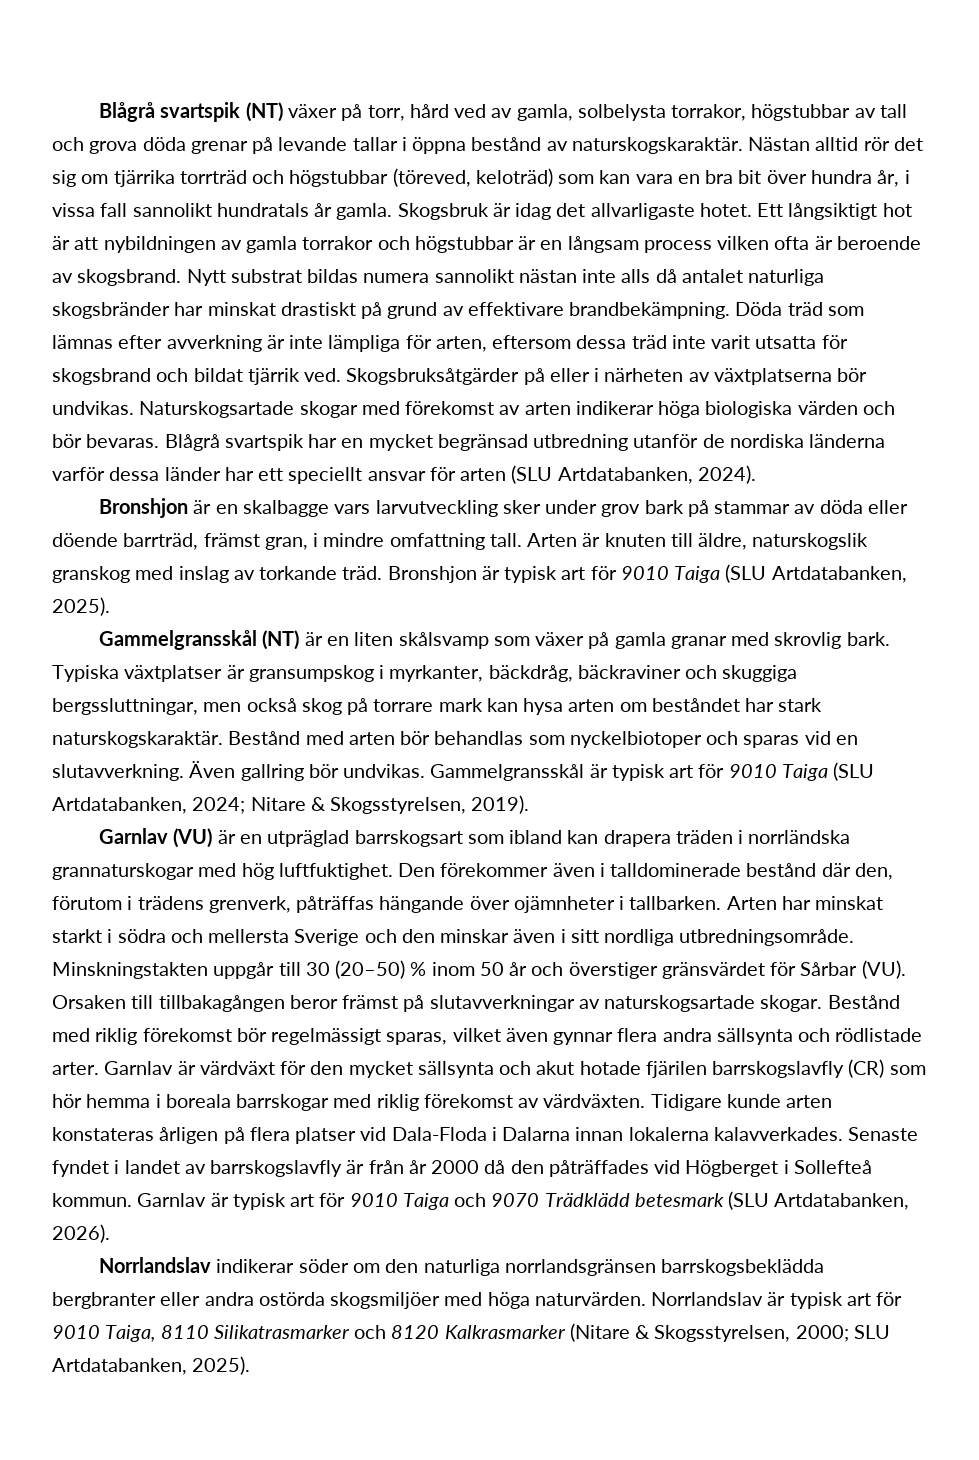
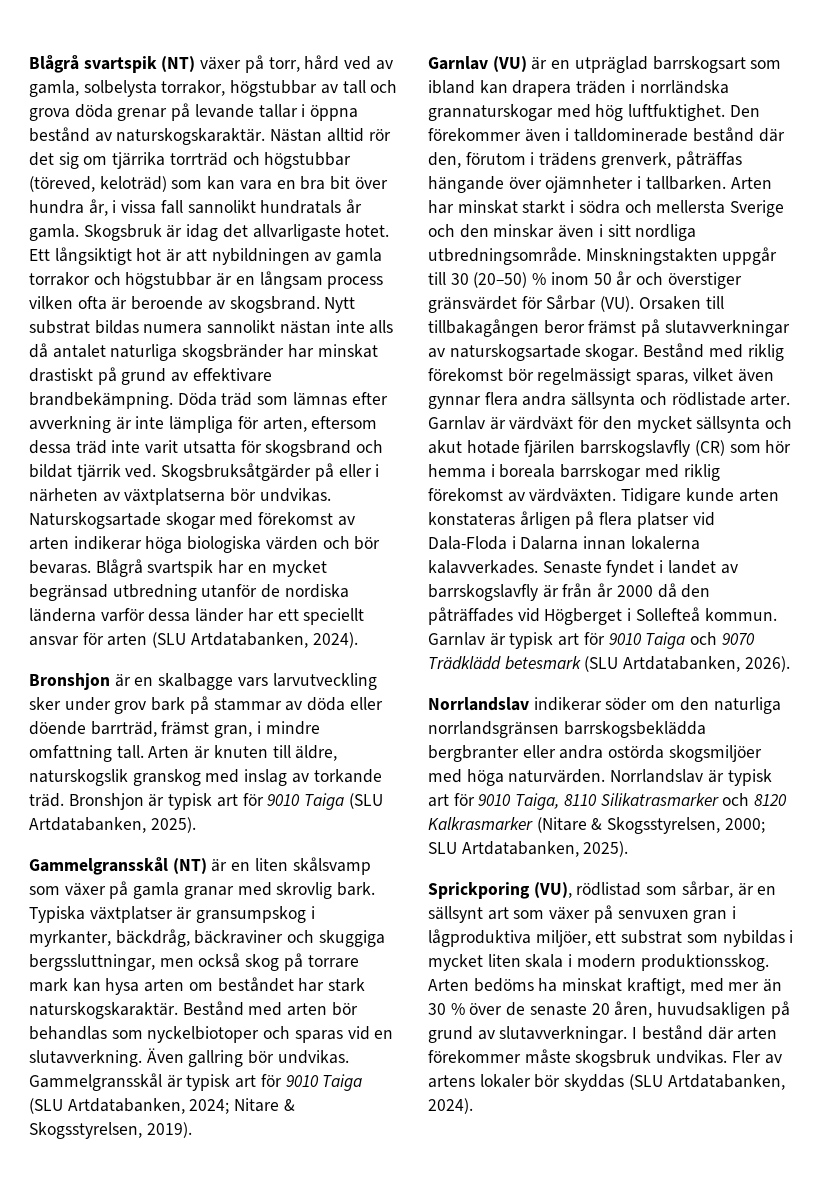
+ Sprickporing (VU), rödlistad som sårbar, är en sällsynt art som växer på senvuxen gran i lågproduktiva miljöer, ett substrat som nybildas i mycket liten skala i modern produktionsskog. Arten bedöms ha minskat kraftigt, med mer än 30 % över de senaste 20 åren, huvudsakligen på grund av slutavverkningar. I bestånd där arten förekommer måste skogsbruk undvikas. Fler av artens lokaler bör skyddas (SLU Artdatabanken, 2024).

